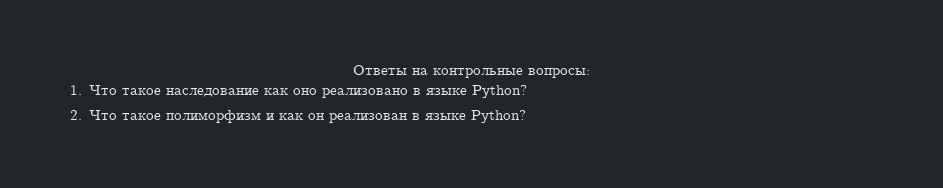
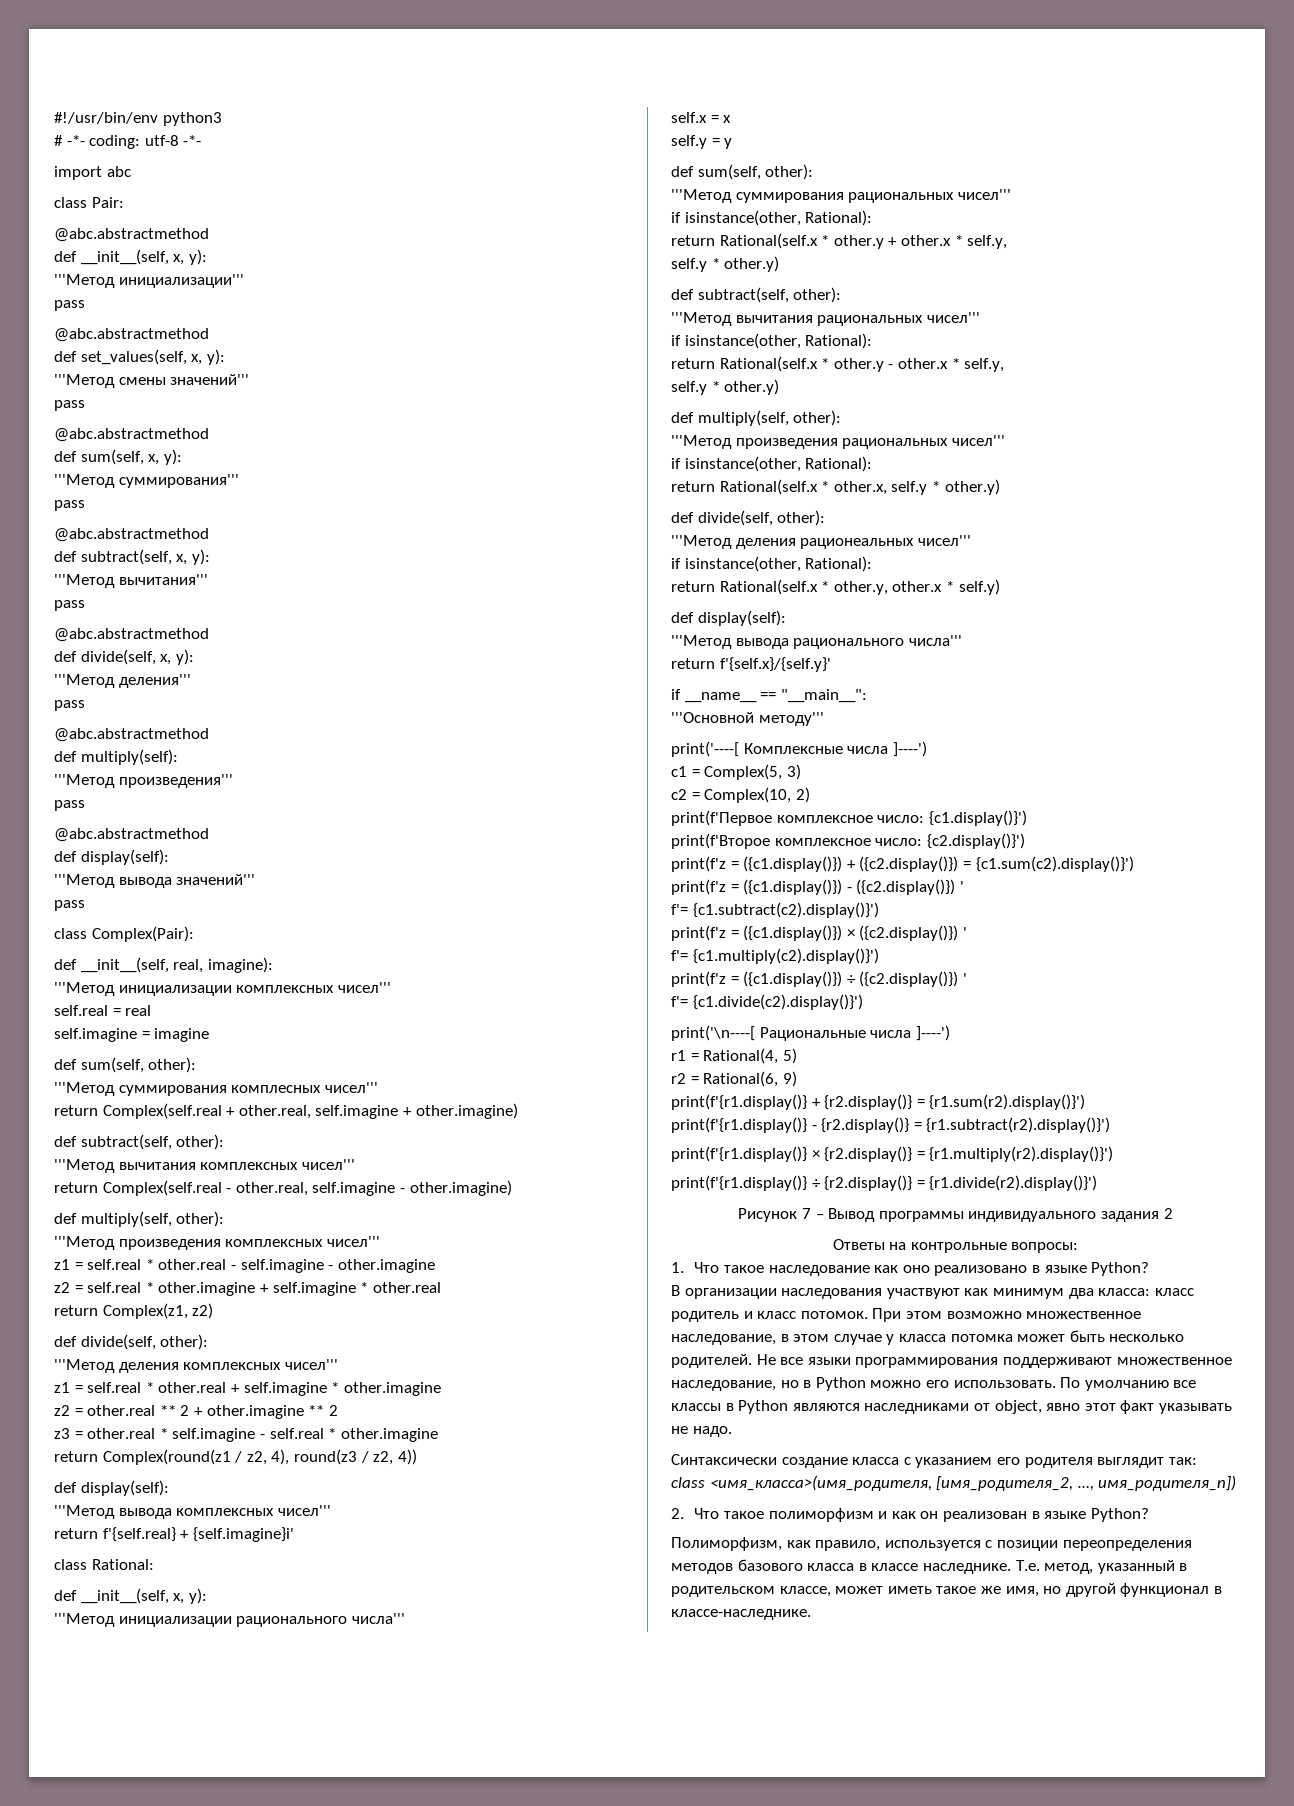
+ #!/usr/bin/env python3
+ # -*- coding: utf-8 -*-
+ import abc
+ class Pair:
+ @abc.abstractmethod
+ def __init__(self, x, y):
+ '''Метод инициализации'''
+ pass
+ @abc.abstractmethod
+ def set_values(self, x, y):
+ '''Метод смены значений'''
+ pass
+ @abc.abstractmethod
+ def sum(self, x, y):
+ '''Метод суммирования'''
+ pass
+ @abc.abstractmethod
+ def subtract(self, x, y):
+ '''Метод вычитания'''
+ pass
+ @abc.abstractmethod
+ def divide(self, x, y):
+ '''Метод деления'''
+ pass
+ @abc.abstractmethod
+ def multiply(self):
+ '''Метод произведения'''
+ pass
+ @abc.abstractmethod
+ def display(self):
+ '''Метод вывода значений'''
+ pass
+ class Complex(Pair):
+ def __init__(self, real, imagine):
+ '''Метод инициализации комплексных чисел'''
+ self.real = real
+ self.imagine = imagine
+ def sum(self, other):
+ '''Метод суммирования комплесных чисел'''
+ return Complex(self.real + other.real, self.imagine + other.imagine)
+ def subtract(self, other):
+ '''Метод вычитания комплексных чисел'''
+ return Complex(self.real - other.real, self.imagine - other.imagine)
+ def multiply(self, other):
+ '''Метод произведения комплексных чисел'''
+ z1 = self.real * other.real - self.imagine - other.imagine
+ z2 = self.real * other.imagine + self.imagine * other.real
+ return Complex(z1, z2)
+ def divide(self, other):
+ '''Метод деления комплексных чисел'''
+ z1 = self.real * other.real + self.imagine * other.imagine
+ z2 = other.real ** 2 + other.imagine ** 2
+ z3 = other.real * self.imagine - self.real * other.imagine
+ return Complex(round(z1 / z2, 4), round(z3 / z2, 4))
+ def display(self):
+ '''Метод вывода комплексных чисел'''
+ return f'{self.real} + {self.imagine}i'
+ class Rational:
+ def __init__(self, x, y):
+ '''Метод инициализации рационального числа'''
+ self.x = x
+ self.y = y
+ def sum(self, other):
+ '''Метод суммирования рациональных чисел'''
+ if isinstance(other, Rational):
+ return Rational(self.x * other.y + other.x * self.y,
+ self.y * other.y)
+ def subtract(self, other):
+ '''Метод вычитания рациональных чисел'''
+ if isinstance(other, Rational):
+ return Rational(self.x * other.y - other.x * self.y,
+ self.y * other.y)
+ def multiply(self, other):
+ '''Метод произведения рациональных чисел'''
+ if isinstance(other, Rational):
+ return Rational(self.x * other.x, self.y * other.y)
+ def divide(self, other):
+ '''Метод деления рационеальных чисел'''
+ if isinstance(other, Rational):
+ return Rational(self.x * other.y, other.x * self.y)
+ def display(self):
+ '''Метод вывода рационального числа'''
+ return f'{self.x}/{self.y}'
+ if __name__ == "__main__":
+ '''Основной методу'''
+ print('----[ Комплексные числа ]----')
+ c1 = Complex(5, 3)
+ c2 = Complex(10, 2)
+ print(f'Первое комплексное число: {c1.display()}')
+ print(f'Второе комплексное число: {c2.display()}')
+ print(f'z = ({c1.display()}) + ({c2.display()}) = {c1.sum(c2).display()}')
+ print(f'z = ({c1.display()}) - ({c2.display()}) '
+ f'= {c1.subtract(c2).display()}')
+ print(f'z = ({c1.display()}) × ({c2.display()}) '
+ f'= {c1.multiply(c2).display()}')
+ print(f'z = ({c1.display()}) ÷ ({c2.display()}) '
+ f'= {c1.divide(c2).display()}')
+ print('\n----[ Рациональные числа ]----')
+ r1 = Rational(4, 5)
+ r2 = Rational(6, 9)
+ print(f'{r1.display()} + {r2.display()} = {r1.sum(r2).display()}')
+ print(f'{r1.display()} - {r2.display()} = {r1.subtract(r2).display()}')
+ print(f'{r1.display()} × {r2.display()} = {r1.multiply(r2).display()}')
+ print(f'{r1.display()} ÷ {r2.display()} = {r1.divide(r2).display()}')
+ Рисунок 7 – Вывод программы индивидуального задания 2
+ В организации наследования участвуют как минимум два класса: класс родитель и класс потомок. При этом возможно множественное наследование, в этом случае у класса потомка может быть несколько родителей. Не все языки программирования поддерживают множественное наследование, но в Python можно его использовать. По умолчанию все классы в Python являются наследниками от object, явно этот факт указывать не надо.
+ Синтаксически создание класса с указанием его родителя выглядит так:
+ class <имя_класса>(имя_родителя, [имя_родителя_2, …, имя_родителя_n])
+ Полиморфизм, как правило, используется с позиции переопределения методов базового класса в классе наследнике. Т.е. метод, указанный в родительском классе, может иметь такое же имя, но другой функционал в классе-наследнике.

